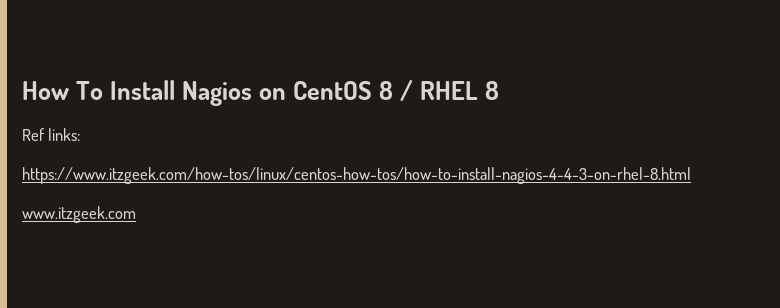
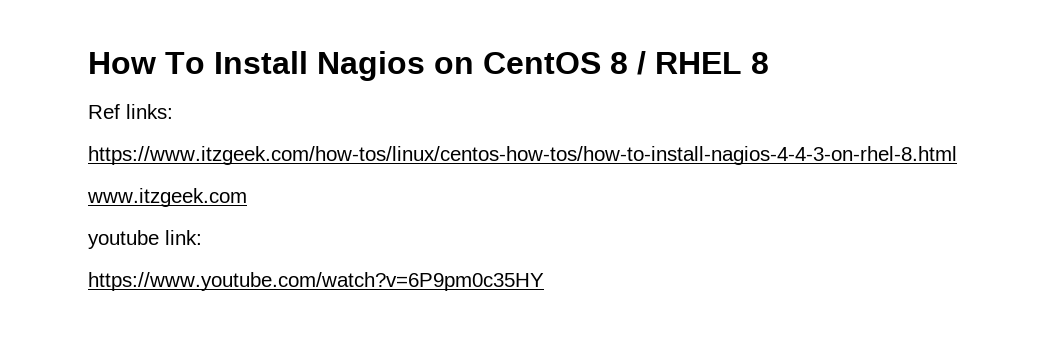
+ youtube link:
+ https://www.youtube.com/watch?v=6P9pm0c35HY

